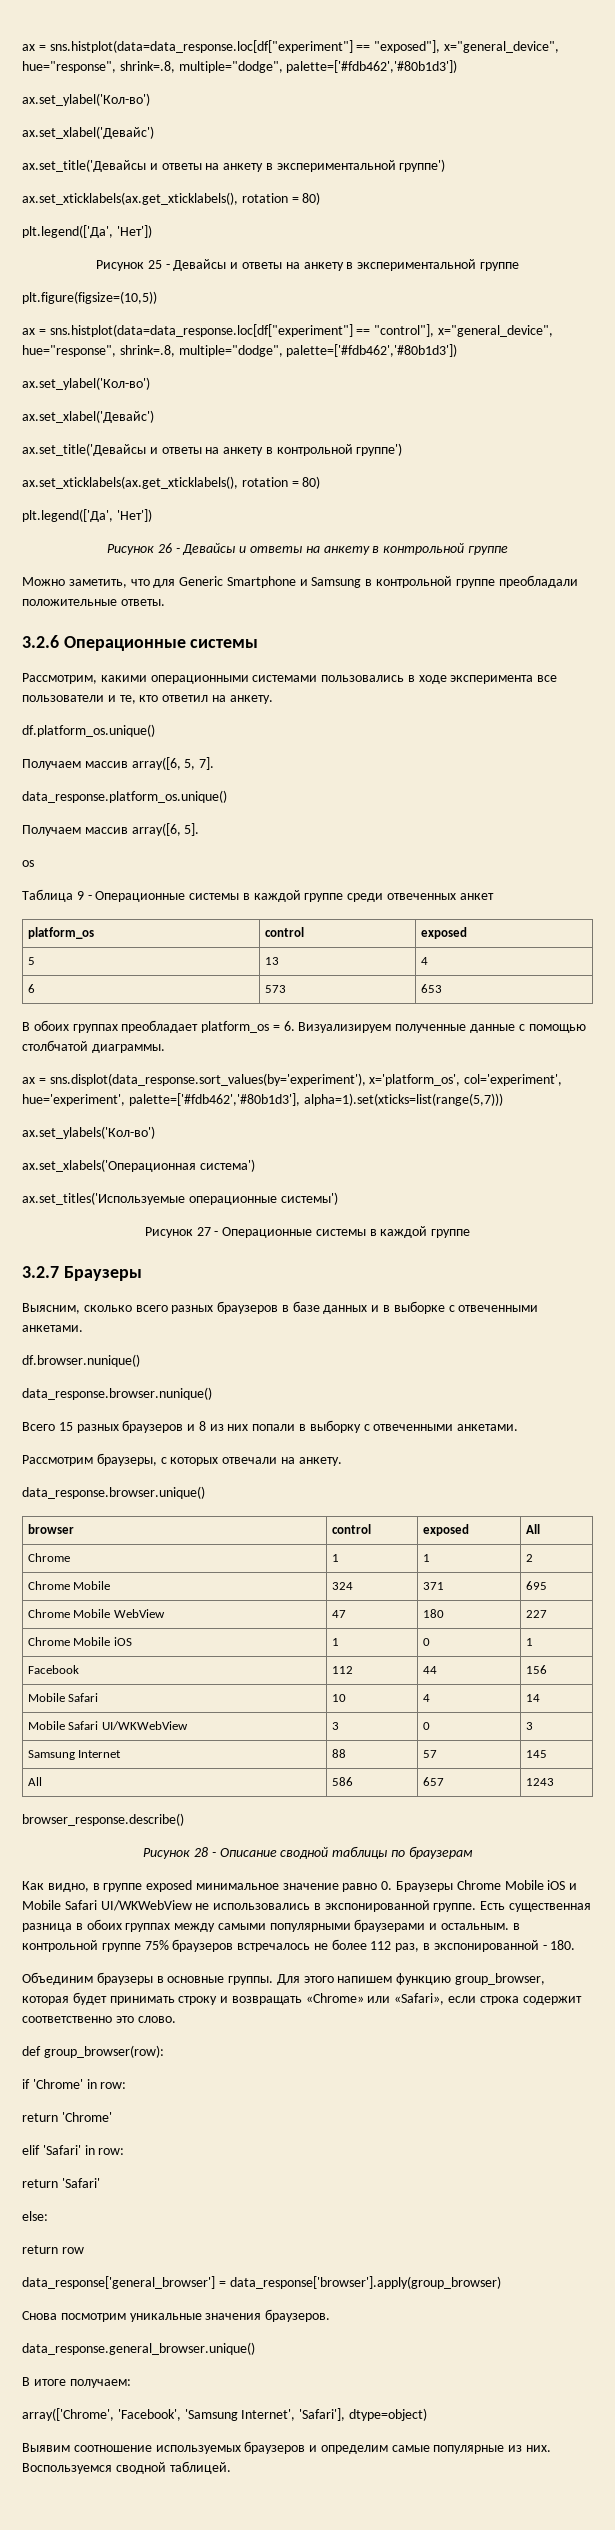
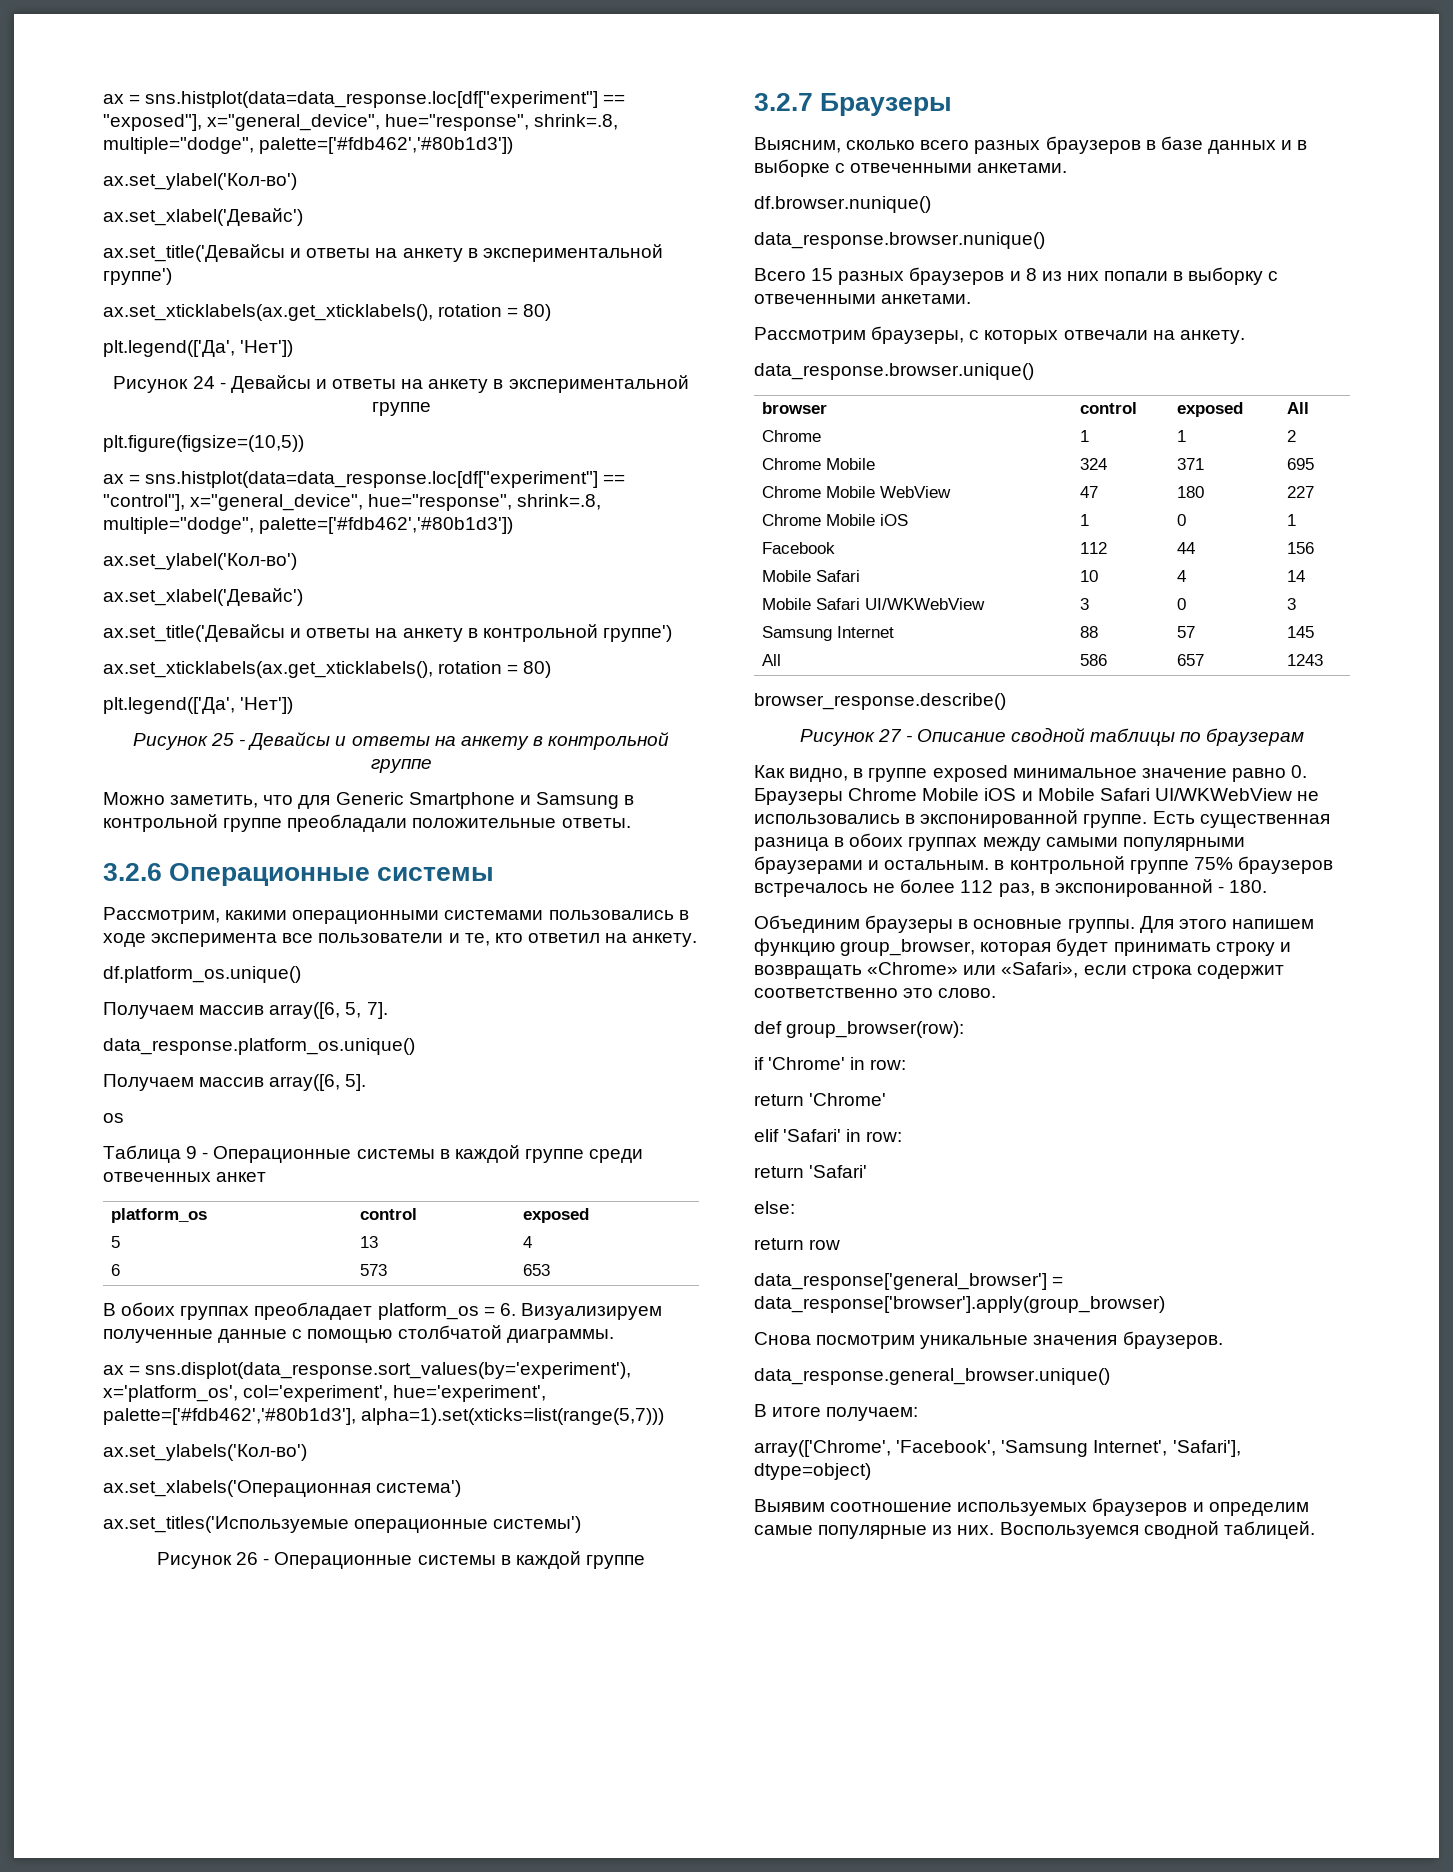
- Рисунок 25 - Девайсы и ответы на анкету в экспериментальной группе
+ Рисунок 24 - Девайсы и ответы на анкету в экспериментальной группе
- Рисунок 26 - Девайсы и ответы на анкету в контрольной группе
+ Рисунок 25 - Девайсы и ответы на анкету в контрольной группе
- Рисунок 27 - Операционные системы в каждой группе
+ Рисунок 26 - Операционные системы в каждой группе
- Рисунок 28 - Описание сводной таблицы по браузерам
+ Рисунок 27 - Описание сводной таблицы по браузерам

